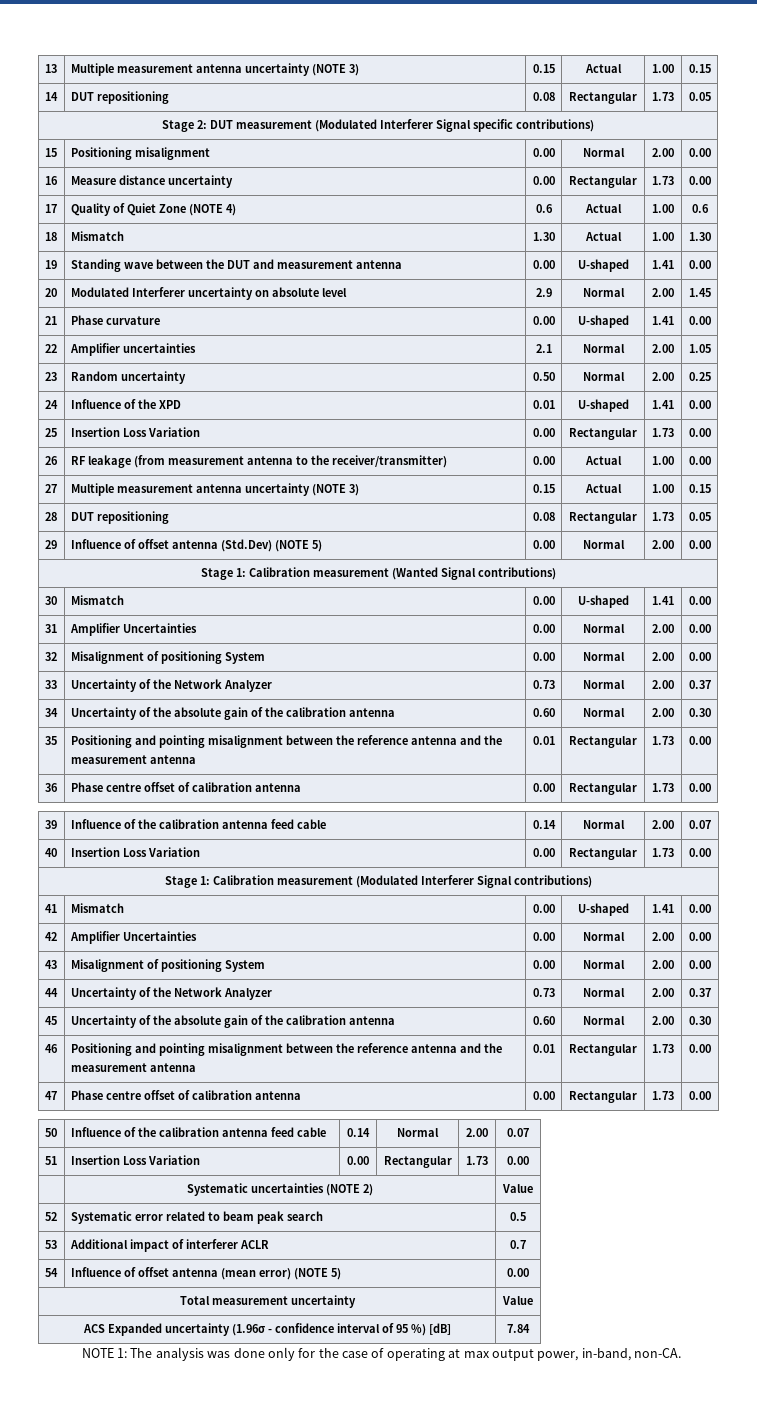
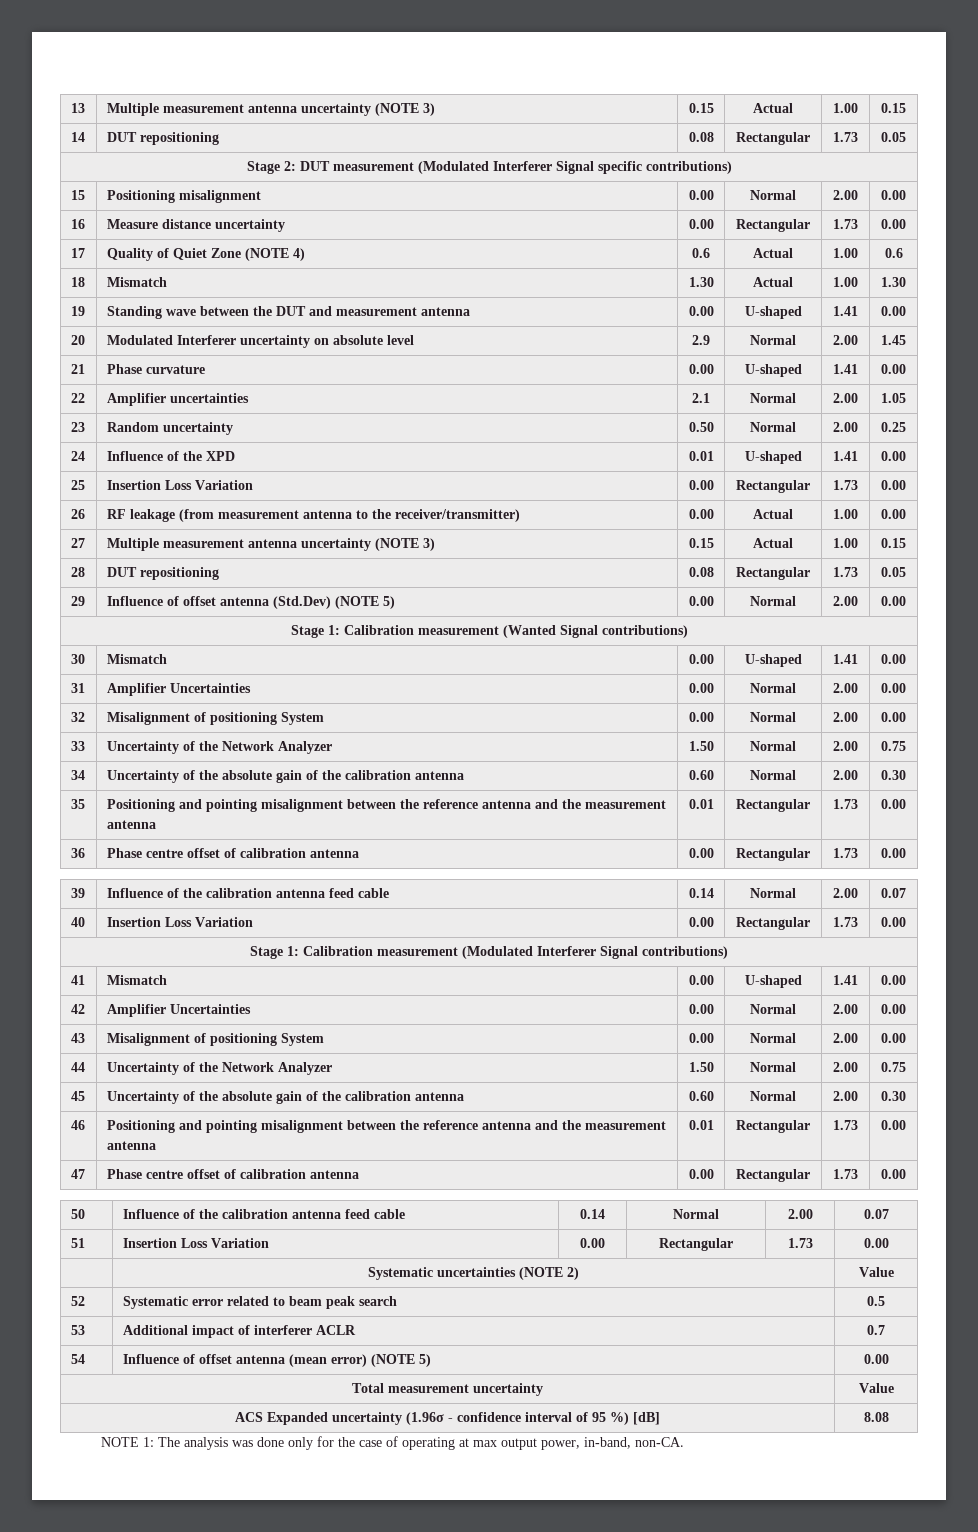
- 33 | Uncertainty of the Network Analyzer | 0.73 | Normal | 2.00 | 0.37
+ 33 | Uncertainty of the Network Analyzer | 1.50 | Normal | 2.00 | 0.75
- 44 | Uncertainty of the Network Analyzer | 0.73 | Normal | 2.00 | 0.37
+ 44 | Uncertainty of the Network Analyzer | 1.50 | Normal | 2.00 | 0.75
- ACS Expanded uncertainty (1.96σ - confidence interval of 95 %) [dB] | 7.84
+ ACS Expanded uncertainty (1.96σ - confidence interval of 95 %) [dB] | 8.08

